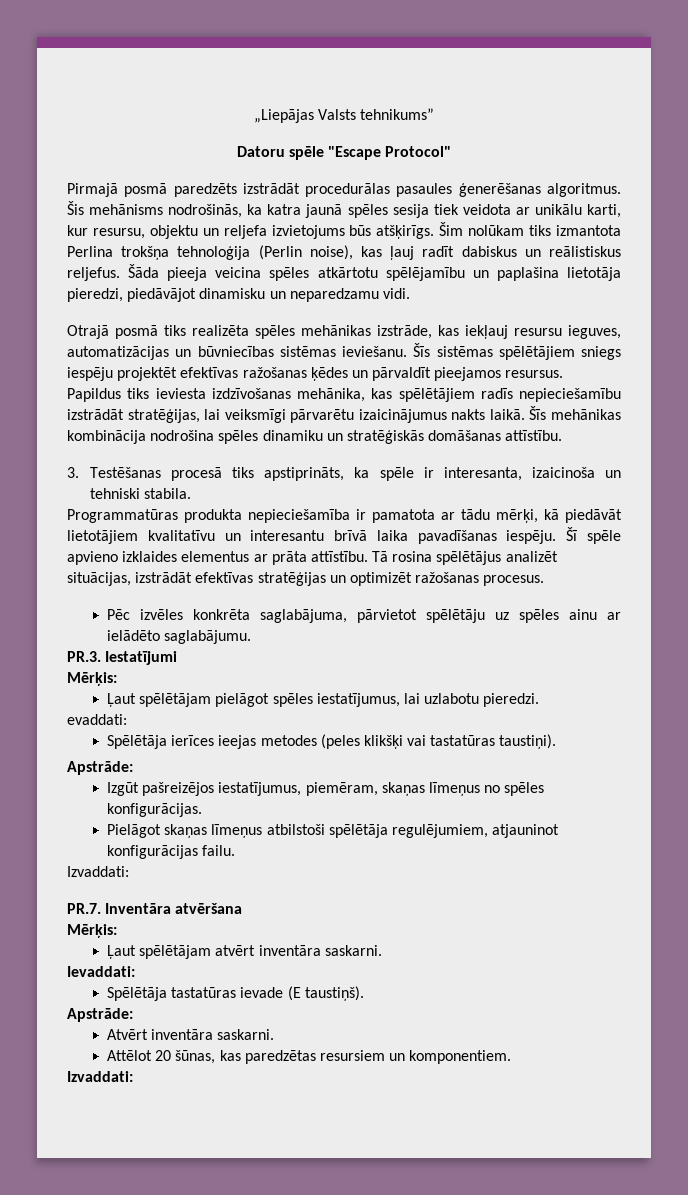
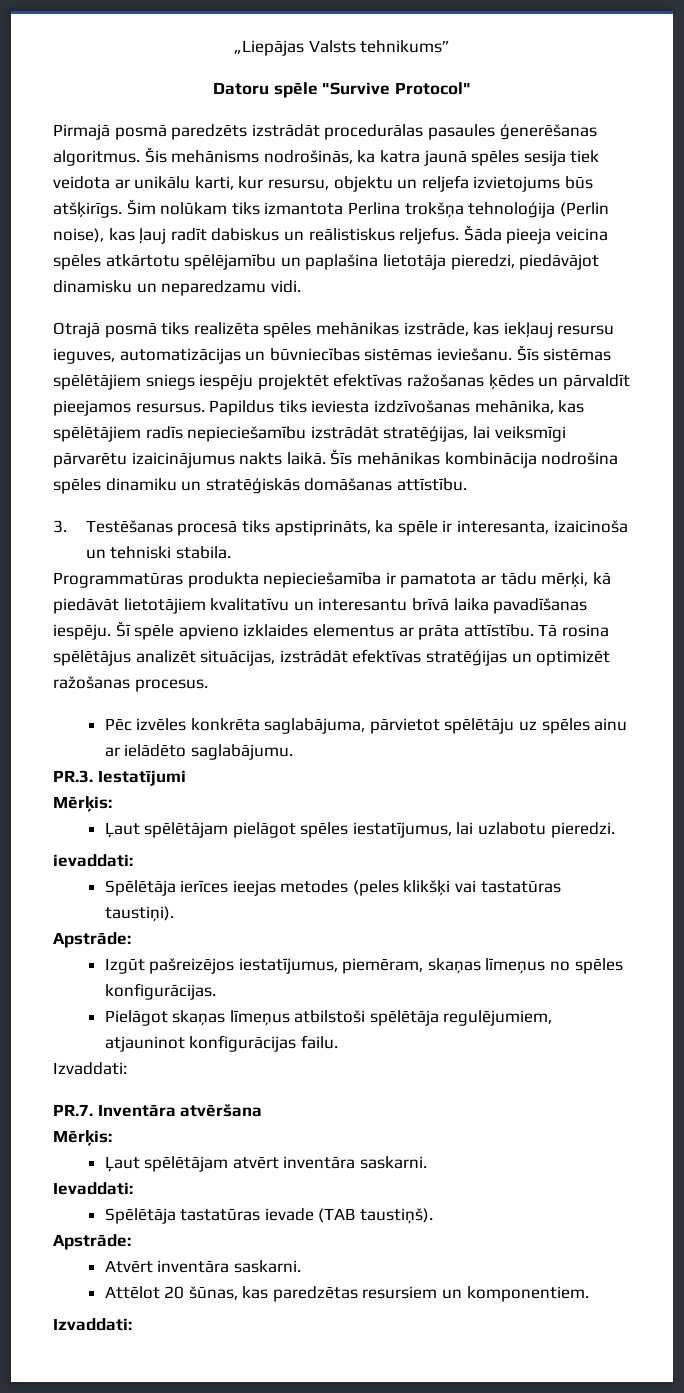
- Datoru spēle "Escape Protocol"
+ Datoru spēle "Survive Protocol"
- evaddati:
+ ievaddati:
- Spēlētāja tastatūras ievade (E taustiņš).
+ Spēlētāja tastatūras ievade (TAB taustiņš).

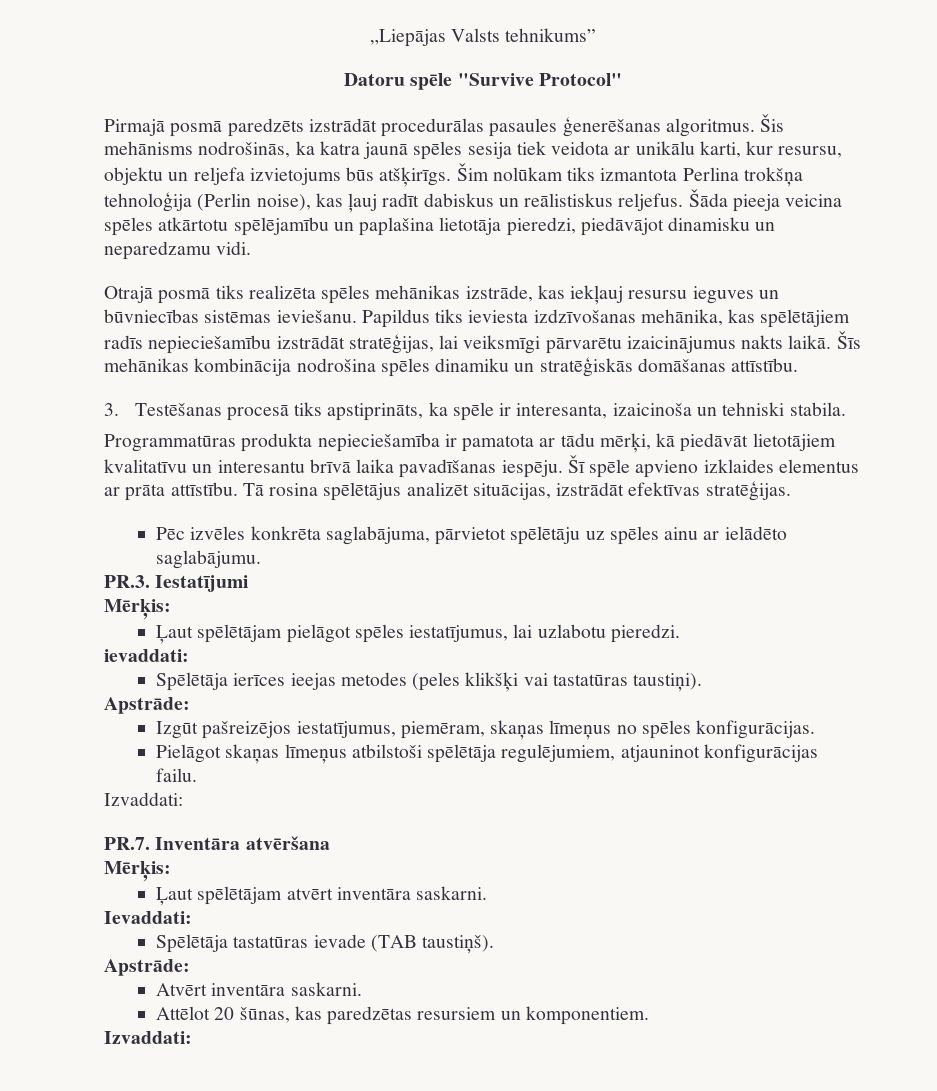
- Otrajā posmā tiks realizēta spēles mehānikas izstrāde, kas iekļauj resursu ieguves, automatizācijas un būvniecības sistēmas ieviešanu.
+ Otrajā posmā tiks realizēta spēles mehānikas izstrāde, kas iekļauj resursu ieguves un būvniecības sistēmas ieviešanu.
- Šīs sistēmas spēlētājiem sniegs iespēju projektēt efektīvas ražošanas ķēdes un pārvaldīt pieejamos resursus.
- Tā rosina spēlētājus analizēt situācijas, izstrādāt efektīvas stratēģijas un optimizēt ražošanas procesus.
+ Tā rosina spēlētājus analizēt situācijas, izstrādāt efektīvas stratēģijas.

